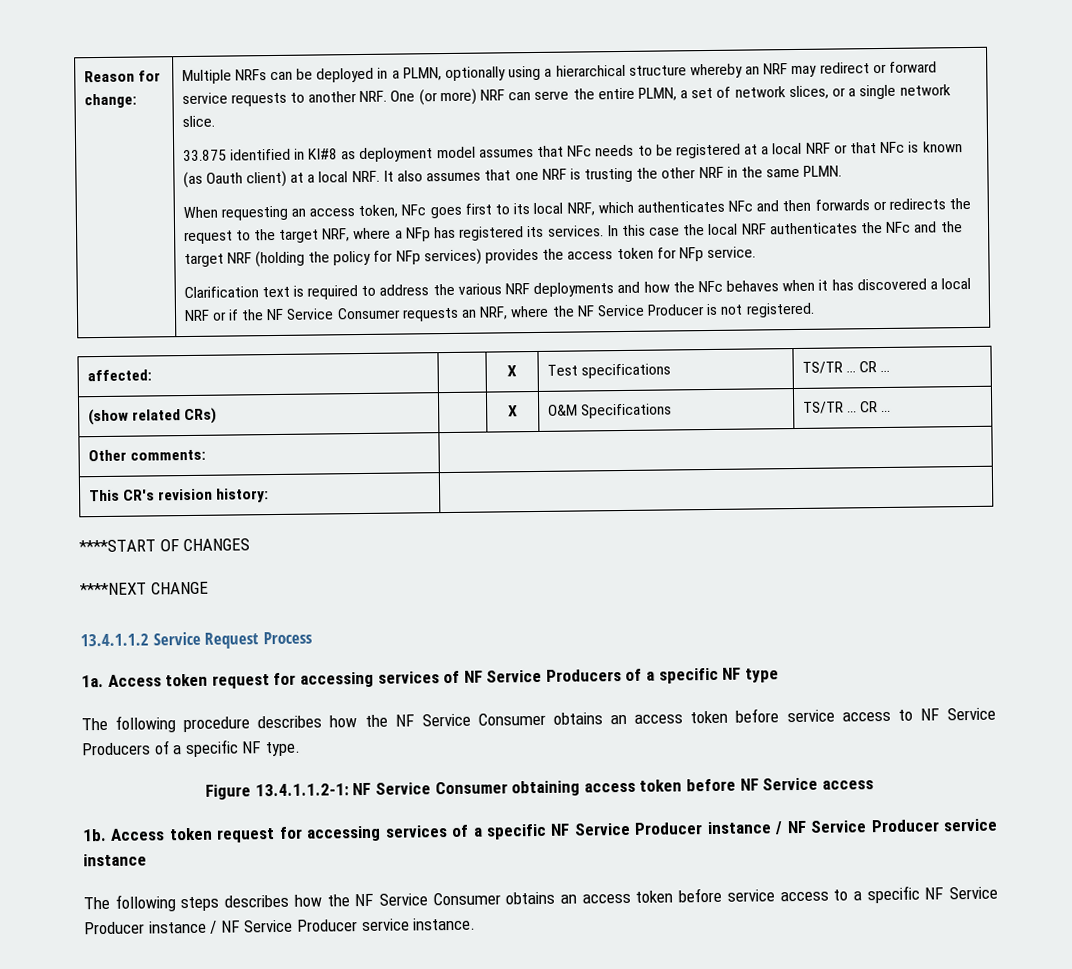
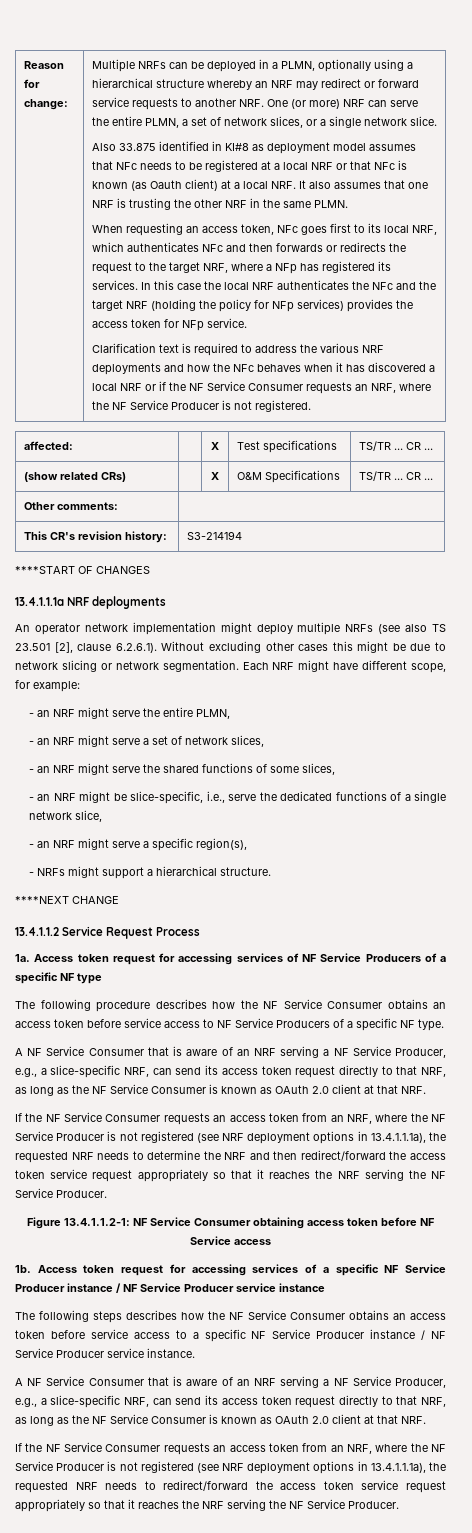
- 33.875 identified in KI#8 as deployment model assumes that NFc needs to be registered at a local NRF or that NFc is known (as Oauth client) at a local NRF. It also assumes that one NRF is trusting the other NRF in the same PLMN.
+ Also 33.875 identified in KI#8 as deployment model assumes that NFc needs to be registered at a local NRF or that NFc is known (as Oauth client) at a local NRF. It also assumes that one NRF is trusting the other NRF in the same PLMN.
- This CR's revision history: |
+ This CR's revision history: | S3-214194
+ 13.4.1.1.1a NRF deployments
+ An operator network implementation might deploy multiple NRFs (see also TS 23.501 [2], clause 6.2.6.1). Without excluding other cases this might be due to network slicing or network segmentation. Each NRF might have different scope, for example:
+ - an NRF might serve the entire PLMN,
+ - an NRF might serve a set of network slices,
+ - an NRF might serve the shared functions of some slices,
+ - an NRF might be slice-specific, i.e., serve the dedicated functions of a single network slice,
+ - an NRF might serve a specific region(s),
+ - NRFs might support a hierarchical structure.
  The following procedure describes how the NF Service Consumer obtains an access token before service access to NF Service Producers of a specific NF type.
+ A NF Service Consumer that is aware of an NRF serving a NF Service Producer, e.g., a slice-specific NRF, can send its access token request directly to that NRF, as long as the NF Service Consumer is known as OAuth 2.0 client at that NRF.
+ If the NF Service Consumer requests an access token from an NRF, where the NF Service Producer is not registered (see NRF deployment options in 13.4.1.1.1a), the requested NRF needs to determine the NRF and then redirect/forward the access token service request appropriately so that it reaches the NRF serving the NF Service Producer.
  The following steps describes how the NF Service Consumer obtains an access token before service access to a specific NF Service Producer instance / NF Service Producer service instance.
+ A NF Service Consumer that is aware of an NRF serving a NF Service Producer, e.g., a slice-specific NRF, can send its access token request directly to that NRF, as long as the NF Service Consumer is known as OAuth 2.0 client at that NRF.
+ If the NF Service Consumer requests an access token from an NRF, where the NF Service Producer is not registered (see NRF deployment options in 13.4.1.1.1a), the requested NRF needs to redirect/forward the access token service request appropriately so that it reaches the NRF serving the NF Service Producer.

